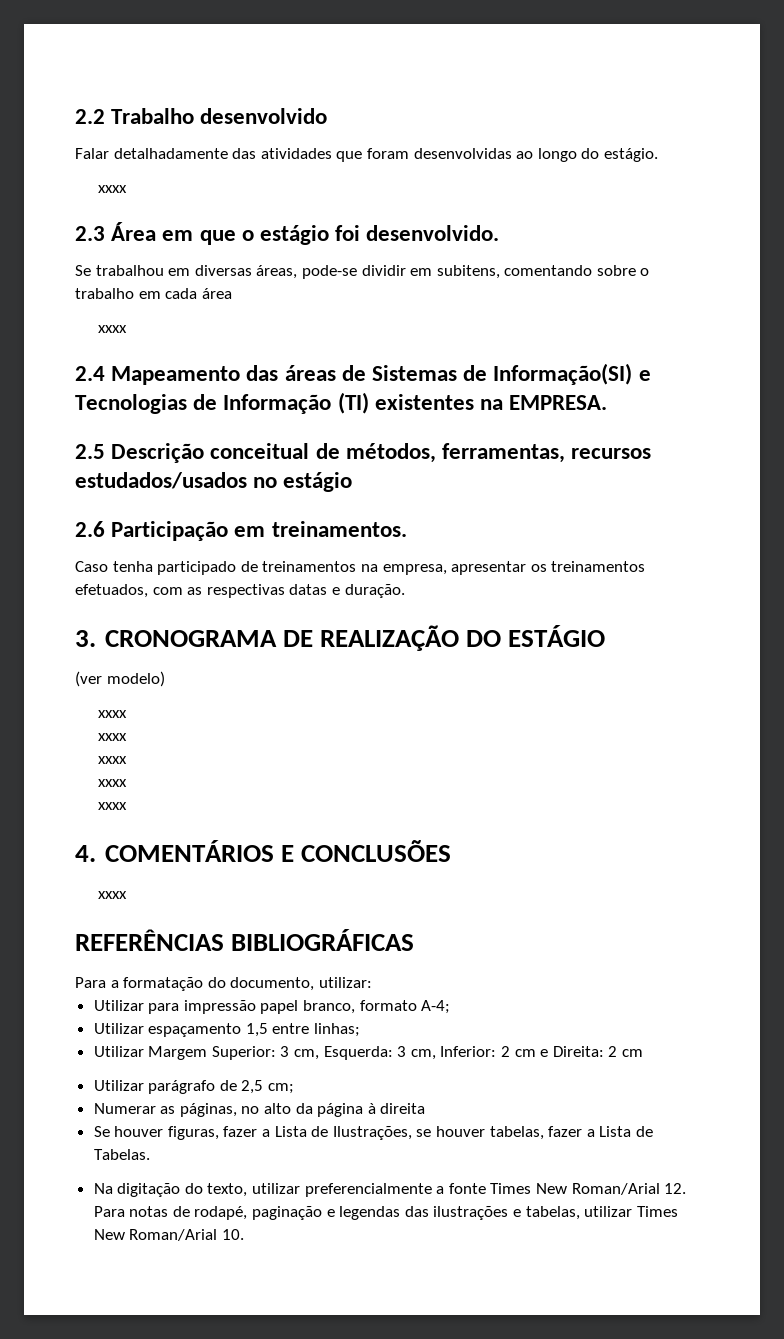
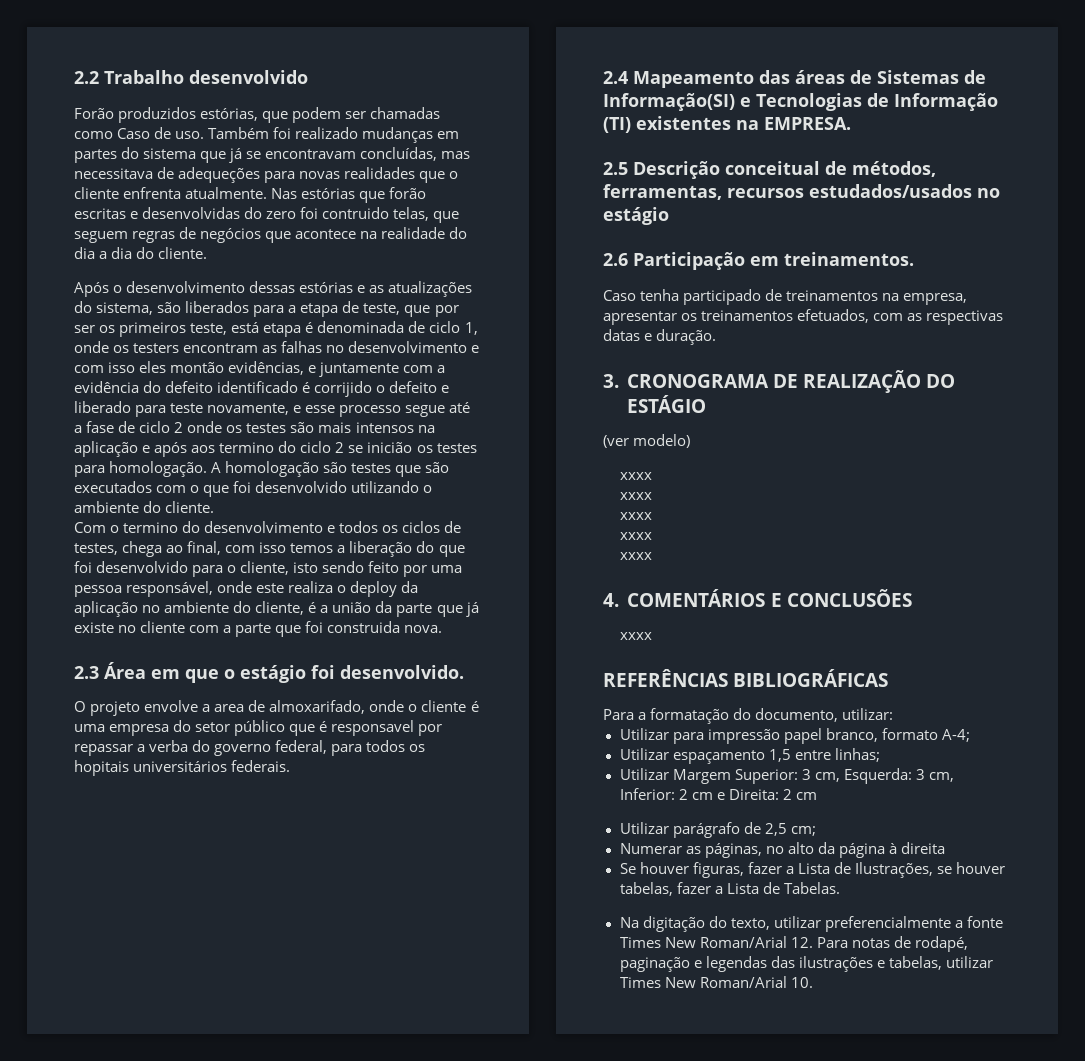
- Falar detalhadamente das atividades que foram desenvolvidas ao longo do estágio.
- xxxx
+ Forão produzidos estórias, que podem ser chamadas como Caso de uso. Também foi realizado mudanças em partes do sistema que já se encontravam concluídas, mas necessitava de adequeções para novas realidades que o cliente enfrenta atualmente. Nas estórias que forão escritas e desenvolvidas do zero foi contruido telas, que seguem regras de negócios que acontece na realidade do dia a dia do cliente.
+ Após o desenvolvimento dessas estórias e as atualizações do sistema, são liberados para a etapa de teste, que por ser os primeiros teste, está etapa é denominada de ciclo 1, onde os testers encontram as falhas no desenvolvimento e com isso eles montão evidências, e juntamente com a evidência do defeito identificado é corrijido o defeito e liberado para teste novamente, e esse processo segue até a fase de ciclo 2 onde os testes são mais intensos na aplicação e após aos termino do ciclo 2 se inicião os testes para homologação. A homologação são testes que são executados com o que foi desenvolvido utilizando o ambiente do cliente.
+ Com o termino do desenvolvimento e todos os ciclos de testes, chega ao final, com isso temos a liberação do que foi desenvolvido para o cliente, isto sendo feito por uma pessoa responsável, onde este realiza o deploy da aplicação no ambiente do cliente, é a união da parte que já existe no cliente com a parte que foi construida nova.
- Se trabalhou em diversas áreas, pode-se dividir em subitens, comentando sobre o trabalho em cada área
- xxxx
+ O projeto envolve a area de almoxarifado, onde o cliente é uma empresa do setor público que é responsavel por repassar a verba do governo federal, para todos os hopitais universitários federais.

